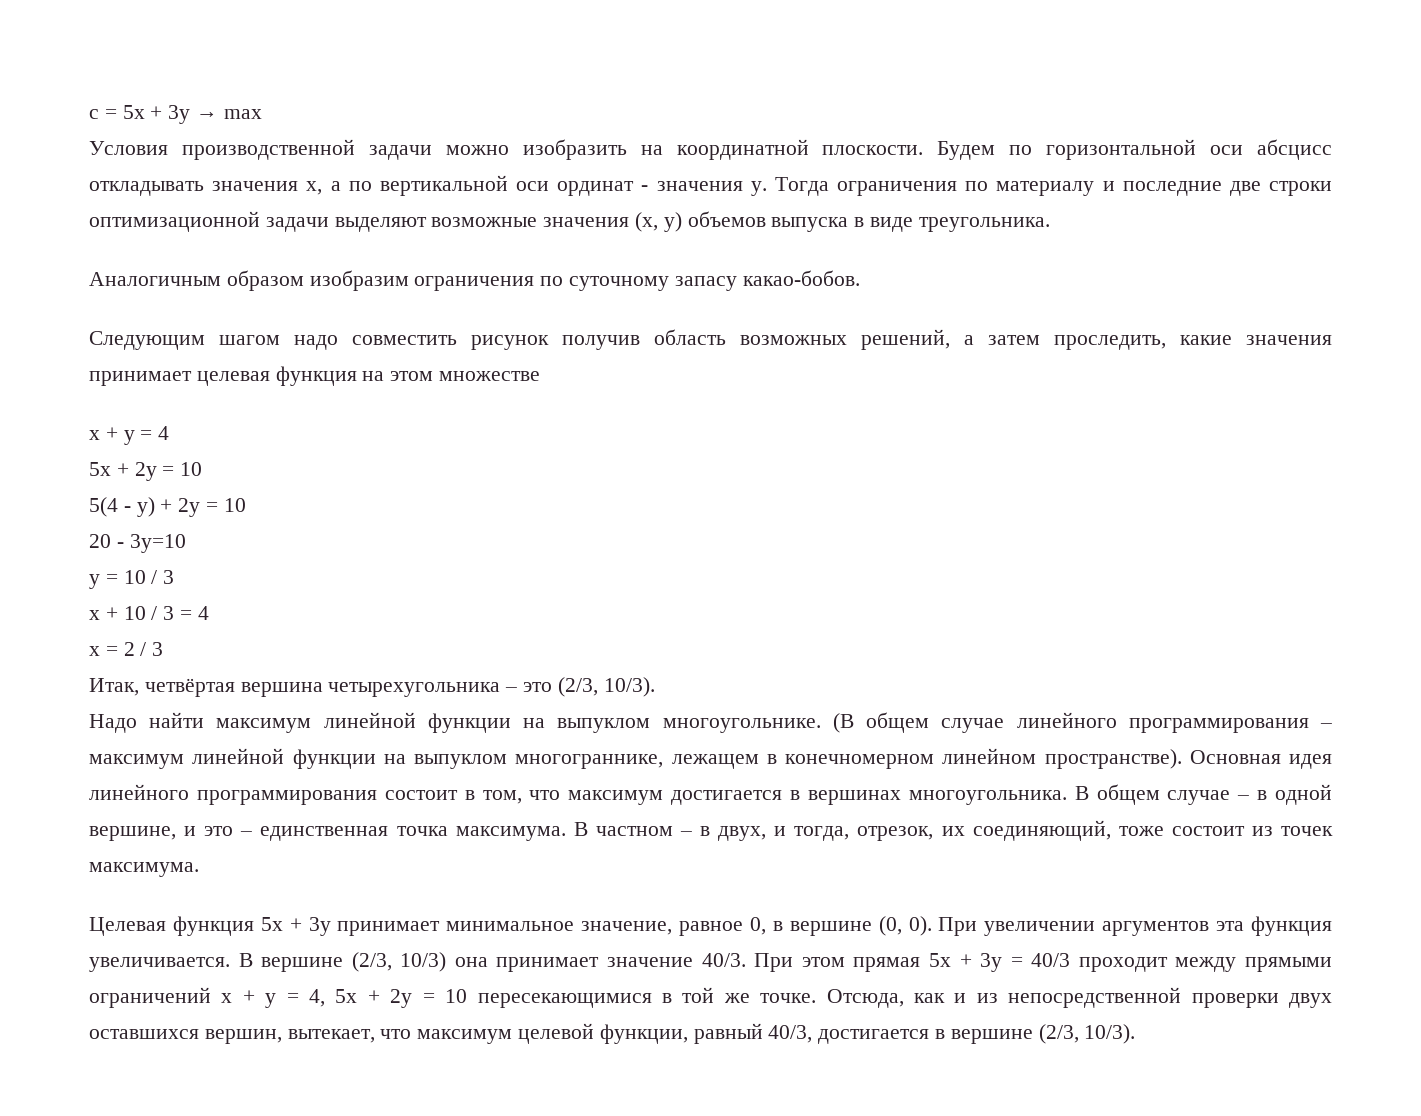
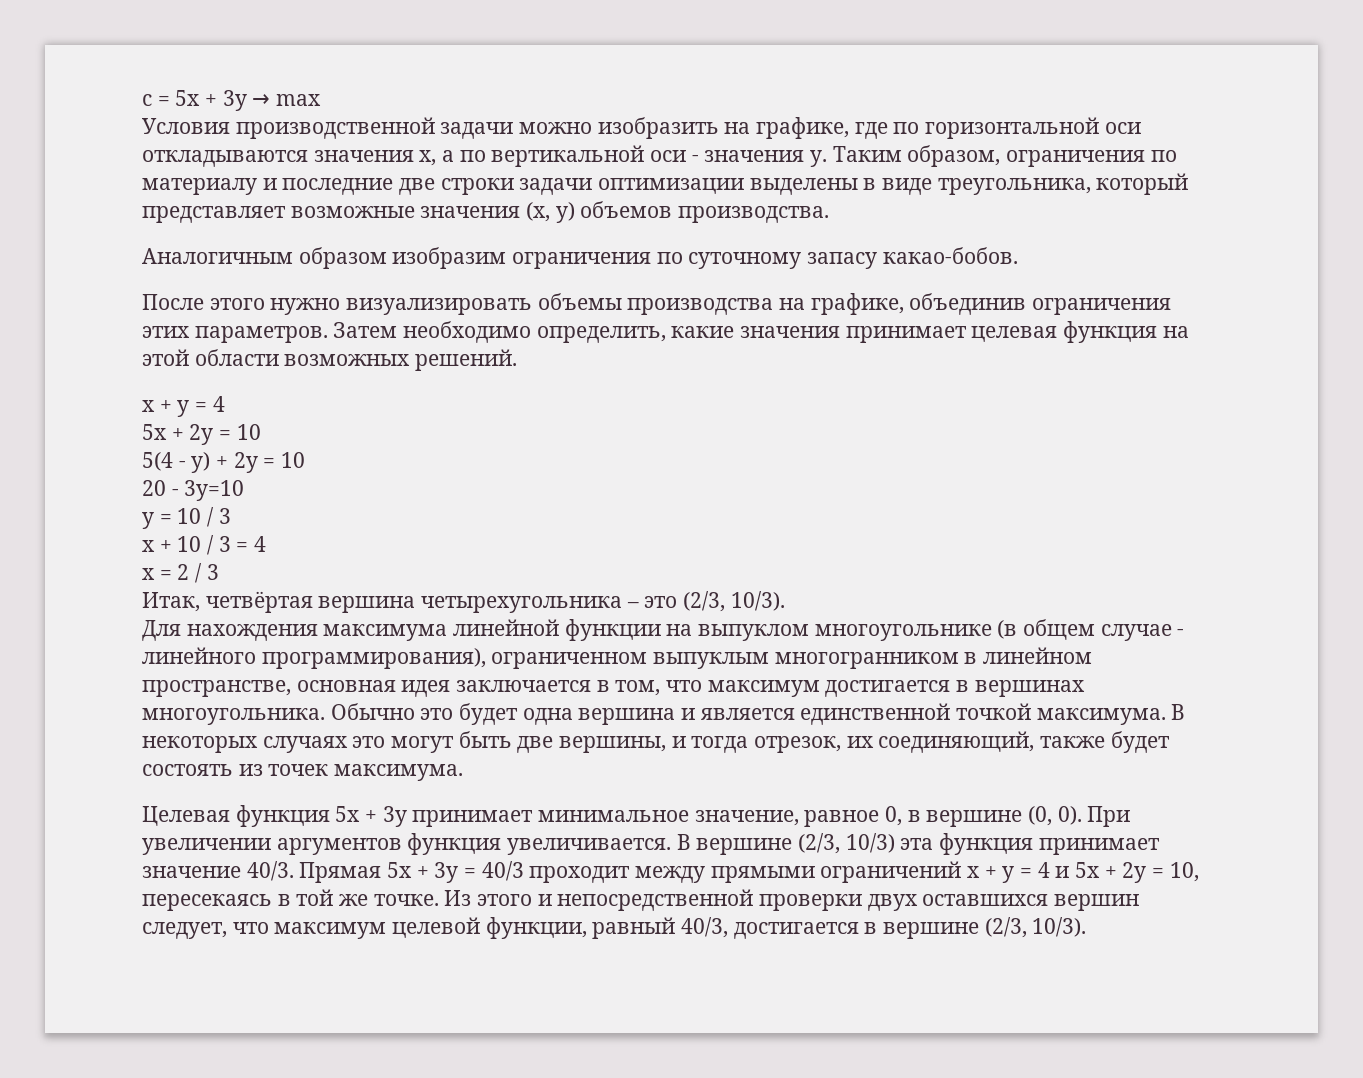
- Условия производственной задачи можно изобразить на координатной плоскости. Будем по горизонтальной оси абсцисс откладывать значения x, а по вертикальной оси ординат - значения y.
+ Условия производственной задачи можно изобразить на графике, где по горизонтальной оси откладываются значения x, а по вертикальной оси - значения y.
- Тогда ограничения по материалу и последние две строки оптимизационной задачи выделяют возможные значения (x, y) объемов выпуска в виде треугольника.
+ Таким образом, ограничения по материалу и последние две строки задачи оптимизации выделены в виде треугольника, который представляет возможные значения (x, y) объемов производства.
- Следующим шагом надо совместить рисунок получив область возможных решений, а затем проследить, какие значения принимает целевая функция на этом множестве
+ После этого нужно визуализировать объемы производства на графике, объединив ограничения этих параметров. Затем необходимо определить, какие значения принимает целевая функция на этой области возможных решений.
- Надо найти максимум линейной функции на выпуклом многоугольнике. (В общем случае линейного программирования – максимум линейной функции на выпуклом многограннике, лежащем в конечномерном линейном пространстве). Основная идея линейного программирования состоит в том, что максимум достигается в вершинах многоугольника.
+ Для нахождения максимума линейной функции на выпуклом многоугольнике (в общем случае - линейного программирования), ограниченном выпуклым многогранником в линейном пространстве, основная идея заключается в том, что максимум достигается в вершинах многоугольника.
- В общем случае – в одной вершине, и это – единственная точка максимума. В частном – в двух, и тогда, отрезок, их соединяющий, тоже состоит из точек максимума.
+ Обычно это будет одна вершина и является единственной точкой максимума. В некоторых случаях это могут быть две вершины, и тогда отрезок, их соединяющий, также будет состоять из точек максимума.
- При увеличении аргументов эта функция увеличивается.
+ При увеличении аргументов функция увеличивается.
- В вершине (2/3, 10/3) она принимает значение 40/3.
+ В вершине (2/3, 10/3) эта функция принимает значение 40/3.
- При этом прямая 5x + 3y = 40/3 проходит между прямыми ограничений x + y = 4, 5x + 2y = 10 пересекающимися в той же точке.
+ Прямая 5x + 3y = 40/3 проходит между прямыми ограничений x + y = 4 и 5x + 2y = 10, пересекаясь в той же точке.
- Отсюда, как и из непосредственной проверки двух оставшихся вершин, вытекает, что максимум целевой функции, равный 40/3, достигается в вершине (2/3, 10/3).
+ Из этого и непосредственной проверки двух оставшихся вершин следует, что максимум целевой функции, равный 40/3, достигается в вершине (2/3, 10/3).

